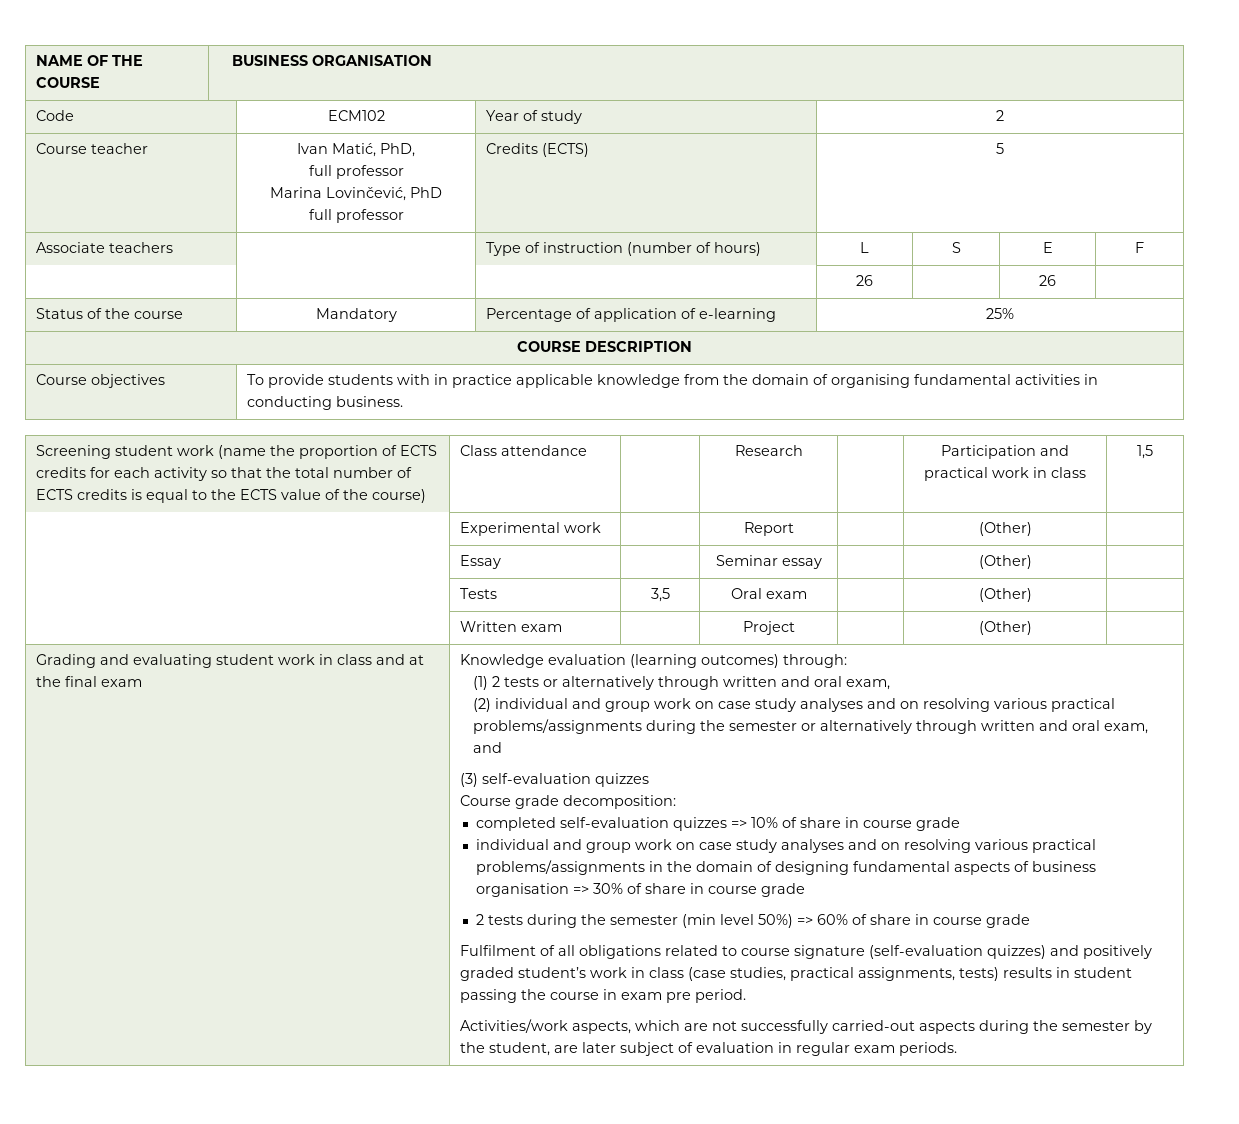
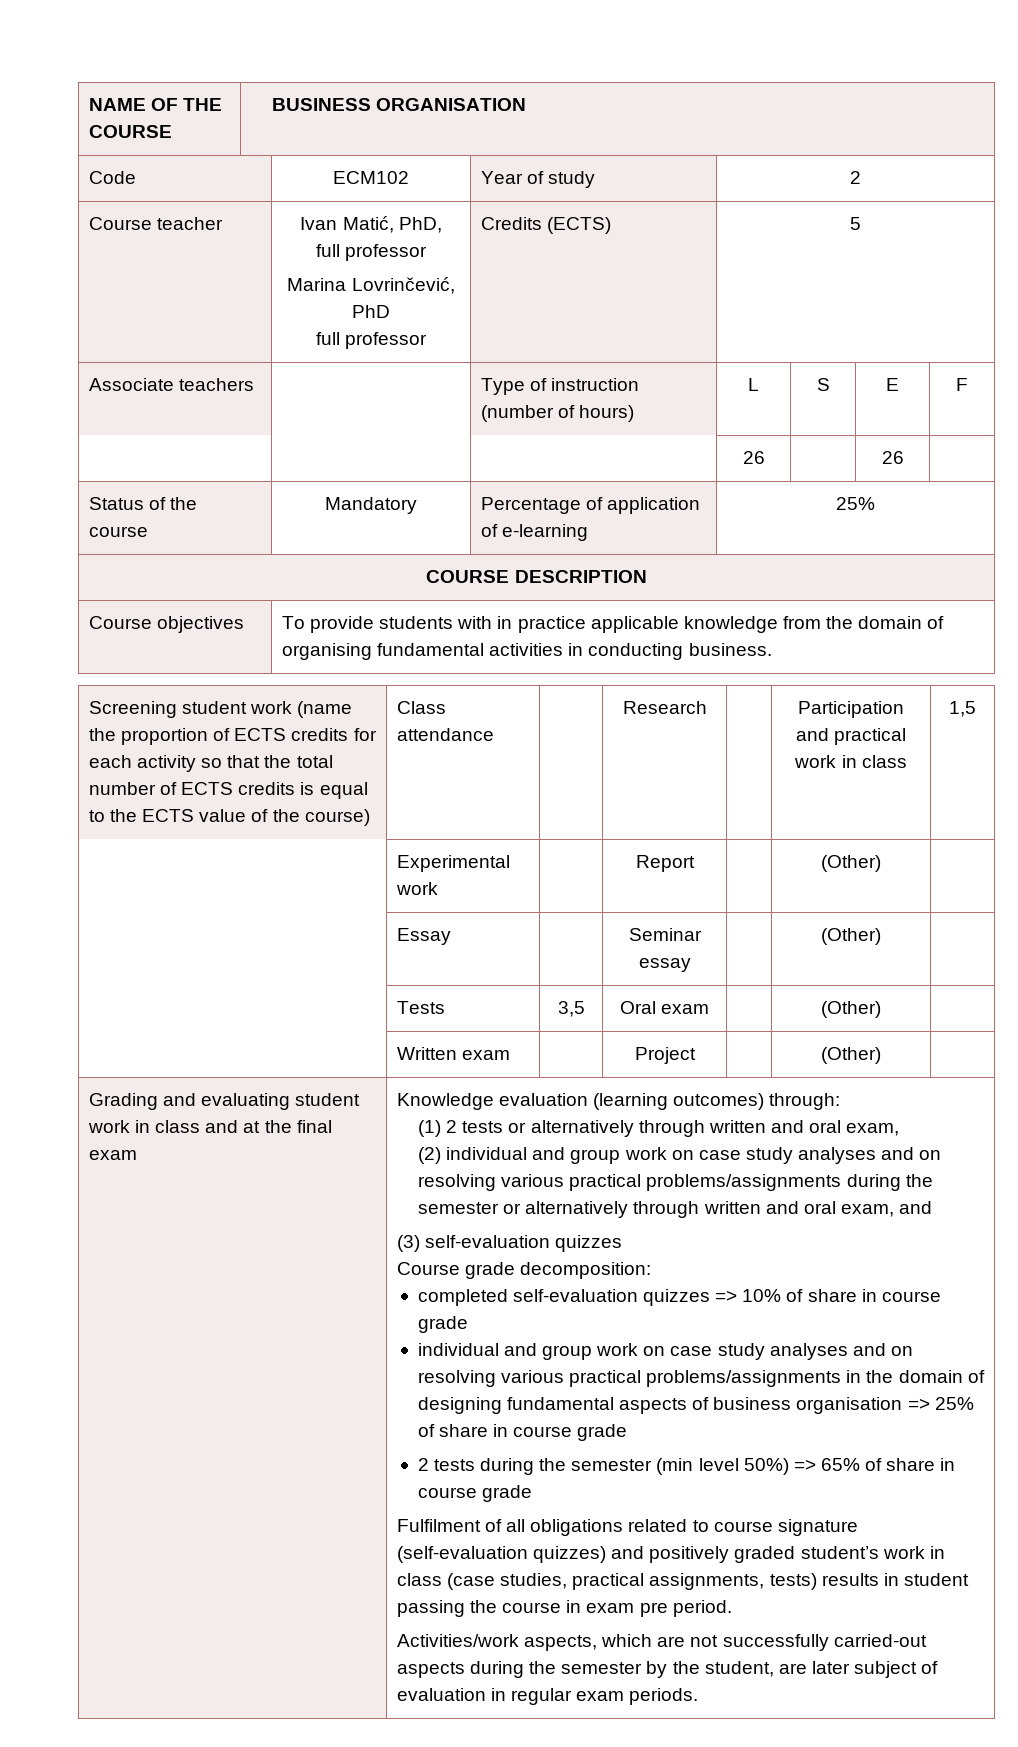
  Course teacher | Ivan Matić, PhD,
  full professor
- Marina Lovinčević, PhD
+ Marina Lovrinčević, PhD
- individual and group work on case study analyses and on resolving various practical problems/assignments in the domain of designing fundamental aspects of business organisation => 30% of share in course grade
+ individual and group work on case study analyses and on resolving various practical problems/assignments in the domain of designing fundamental aspects of business organisation => 25% of share in course grade
- 2 tests during the semester (min level 50%) => 60% of share in course grade
+ 2 tests during the semester (min level 50%) => 65% of share in course grade

